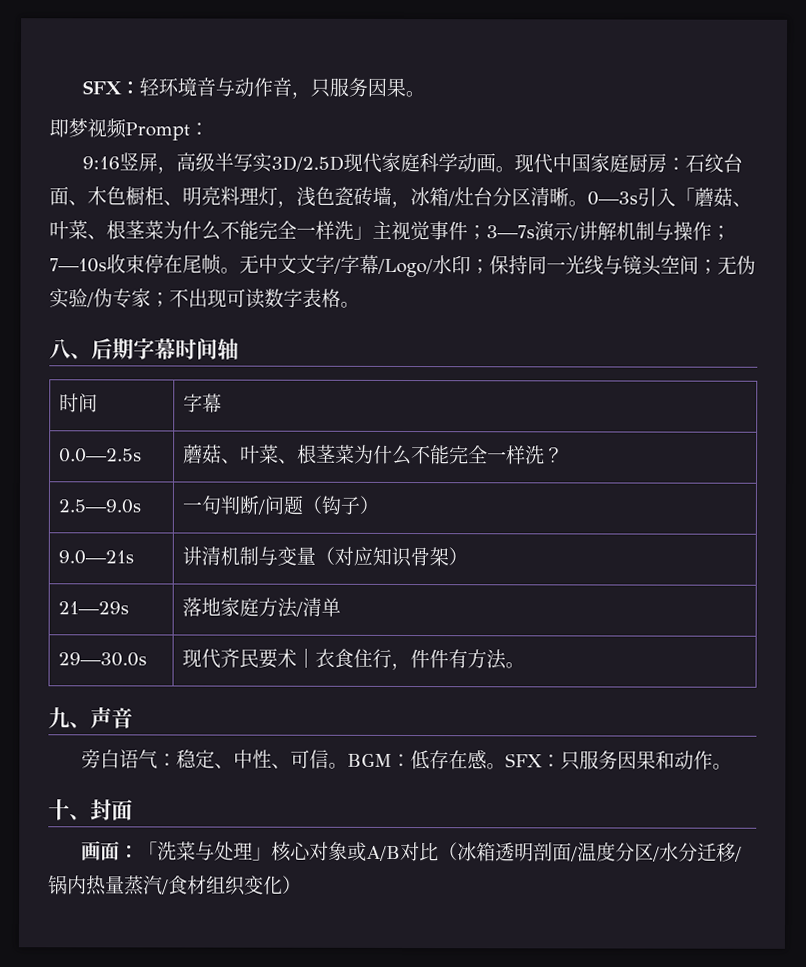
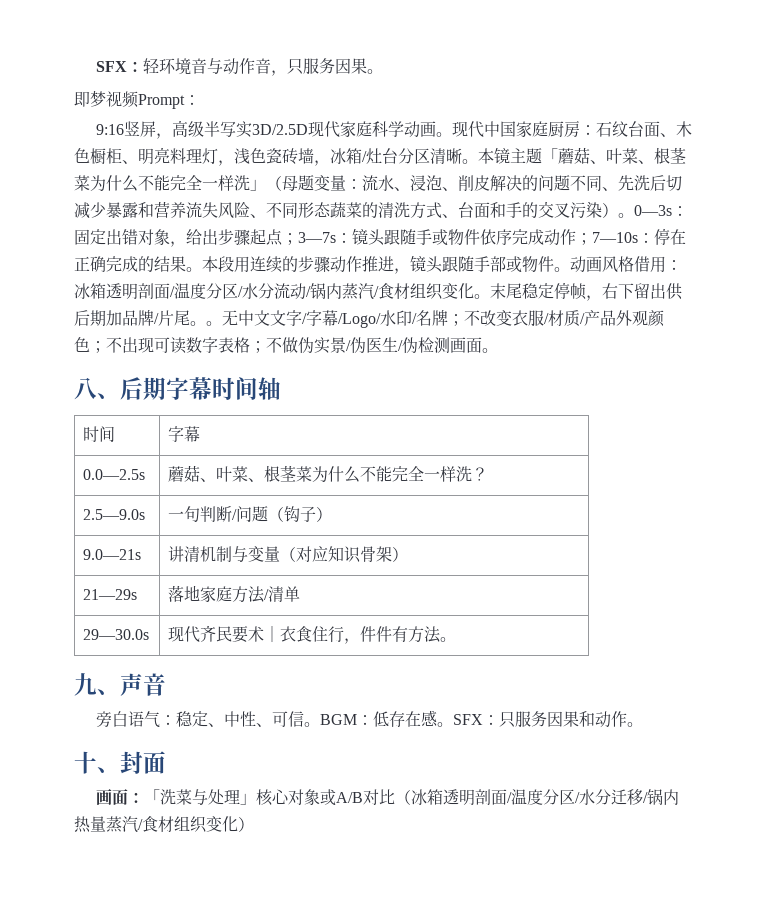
- 0—3s引入「蘑菇、叶菜、根茎菜为什么不能完全一样洗」主视觉事件；3—7s演示/讲解机制与操作；7—10s收束停在尾帧。
+ 本镜主题「蘑菇、叶菜、根茎菜为什么不能完全一样洗」（母题变量：流水、浸泡、削皮解决的问题不同、先洗后切减少暴露和营养流失风险、不同形态蔬菜的清洗方式、台面和手的交叉污染）。0—3s：固定出错对象，给出步骤起点；3—7s：镜头跟随手或物件依序完成动作；7—10s：停在正确完成的结果。本段用连续的步骤动作推进，镜头跟随手部或物件。动画风格借用：冰箱透明剖面/温度分区/水分流动/锅内蒸汽/食材组织变化。末尾稳定停帧，右下留出供后期加品牌/片尾。。
- 无中文文字/字幕/Logo/水印；保持同一光线与镜头空间；无伪实验/伪专家；不出现可读数字表格。
+ 无中文文字/字幕/Logo/水印/名牌；不改变衣服/材质/产品外观颜色；不出现可读数字表格；不做伪实景/伪医生/伪检测画面。

